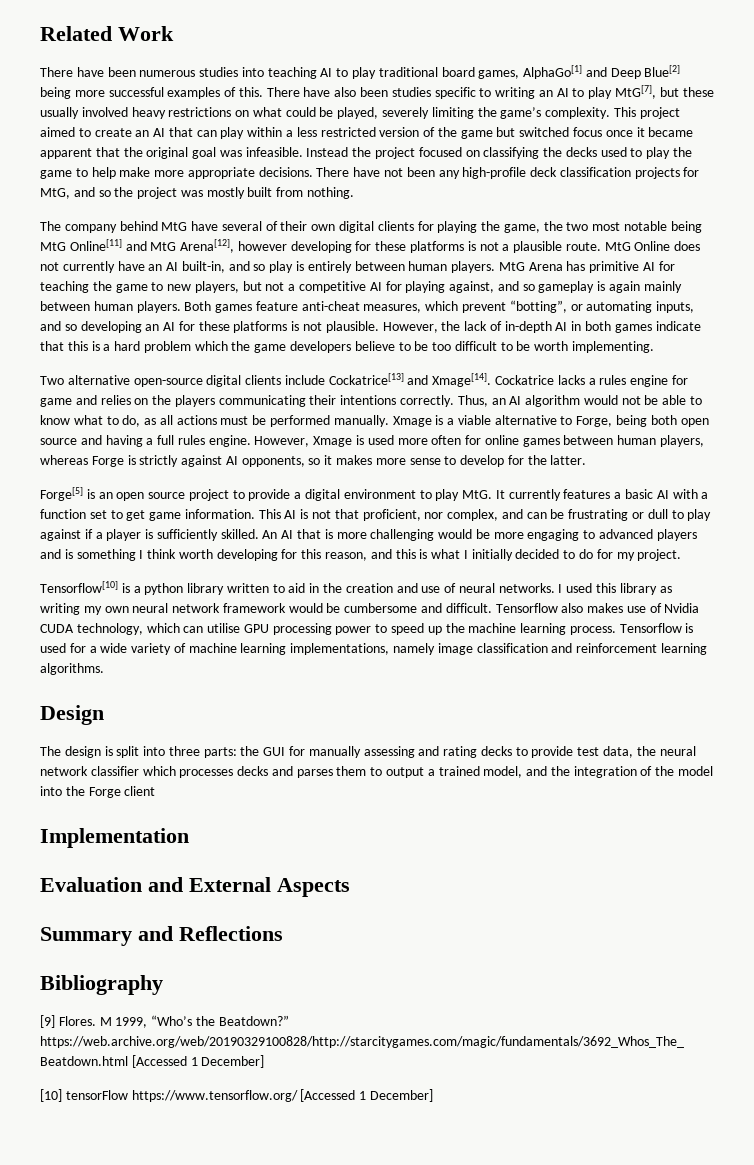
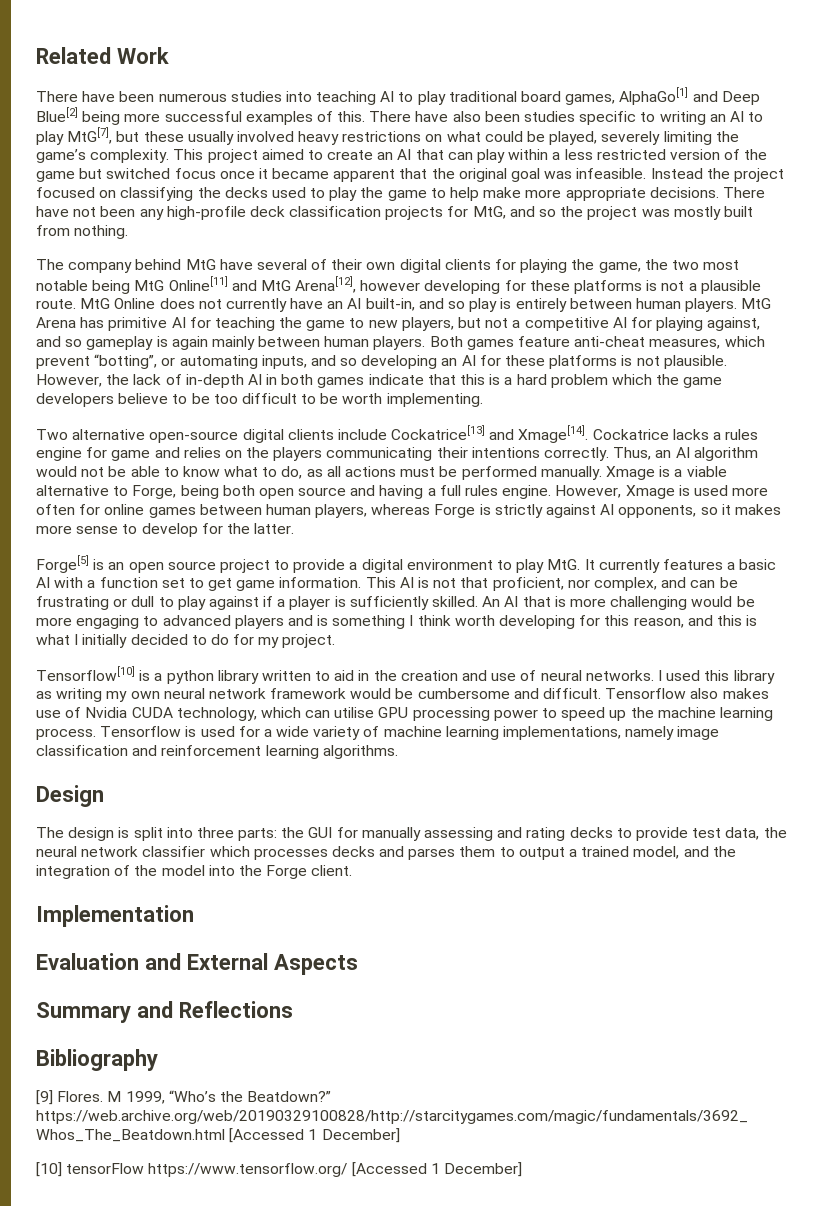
- The design is split into three parts: the GUI for manually assessing and rating decks to provide test data, the neural network classifier which processes decks and parses them to output a trained model, and the integration of the model into the Forge client
+ The design is split into three parts: the GUI for manually assessing and rating decks to provide test data, the neural network classifier which processes decks and parses them to output a trained model, and the integration of the model into the Forge client.

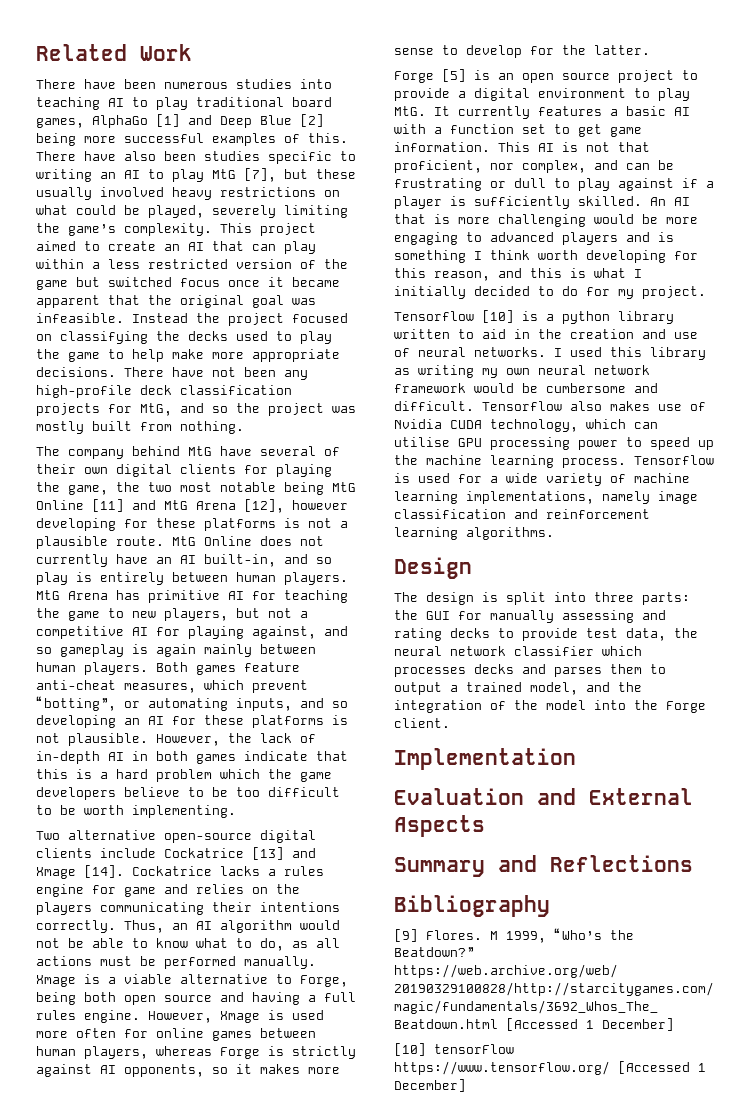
- There have been numerous studies into teaching AI to play traditional board games, AlphaGo[1] and Deep Blue[2] being more successful examples of this.
+ There have been numerous studies into teaching AI to play traditional board games, AlphaGo [1] and Deep Blue [2] being more successful examples of this.
- There have also been studies specific to writing an AI to play MtG[7], but these usually involved heavy restrictions on what could be played, severely limiting the game’s complexity.
+ There have also been studies specific to writing an AI to play MtG [7], but these usually involved heavy restrictions on what could be played, severely limiting the game’s complexity.
- The company behind MtG have several of their own digital clients for playing the game, the two most notable being MtG Online[11] and MtG Arena[12], however developing for these platforms is not a plausible route.
+ The company behind MtG have several of their own digital clients for playing the game, the two most notable being MtG Online [11] and MtG Arena [12], however developing for these platforms is not a plausible route.
- Two alternative open-source digital clients include Cockatrice[13] and Xmage[14].
+ Two alternative open-source digital clients include Cockatrice [13] and Xmage [14].
- Forge[5] is an open source project to provide a digital environment to play MtG. It currently features a basic AI with a function set to get game information.
+ Forge [5] is an open source project to provide a digital environment to play MtG. It currently features a basic AI with a function set to get game information.
- Tensorflow[10] is a python library written to aid in the creation and use of neural networks.
+ Tensorflow [10] is a python library written to aid in the creation and use of neural networks.

